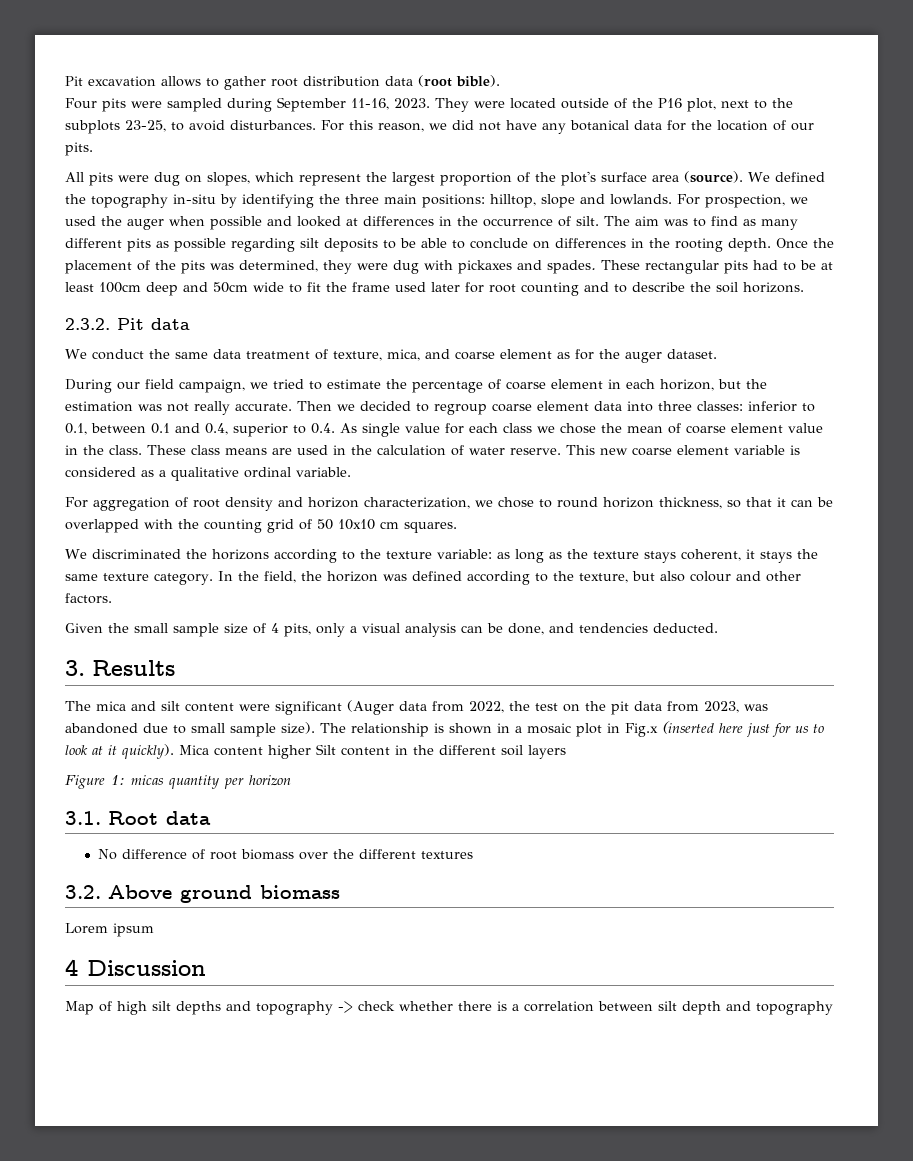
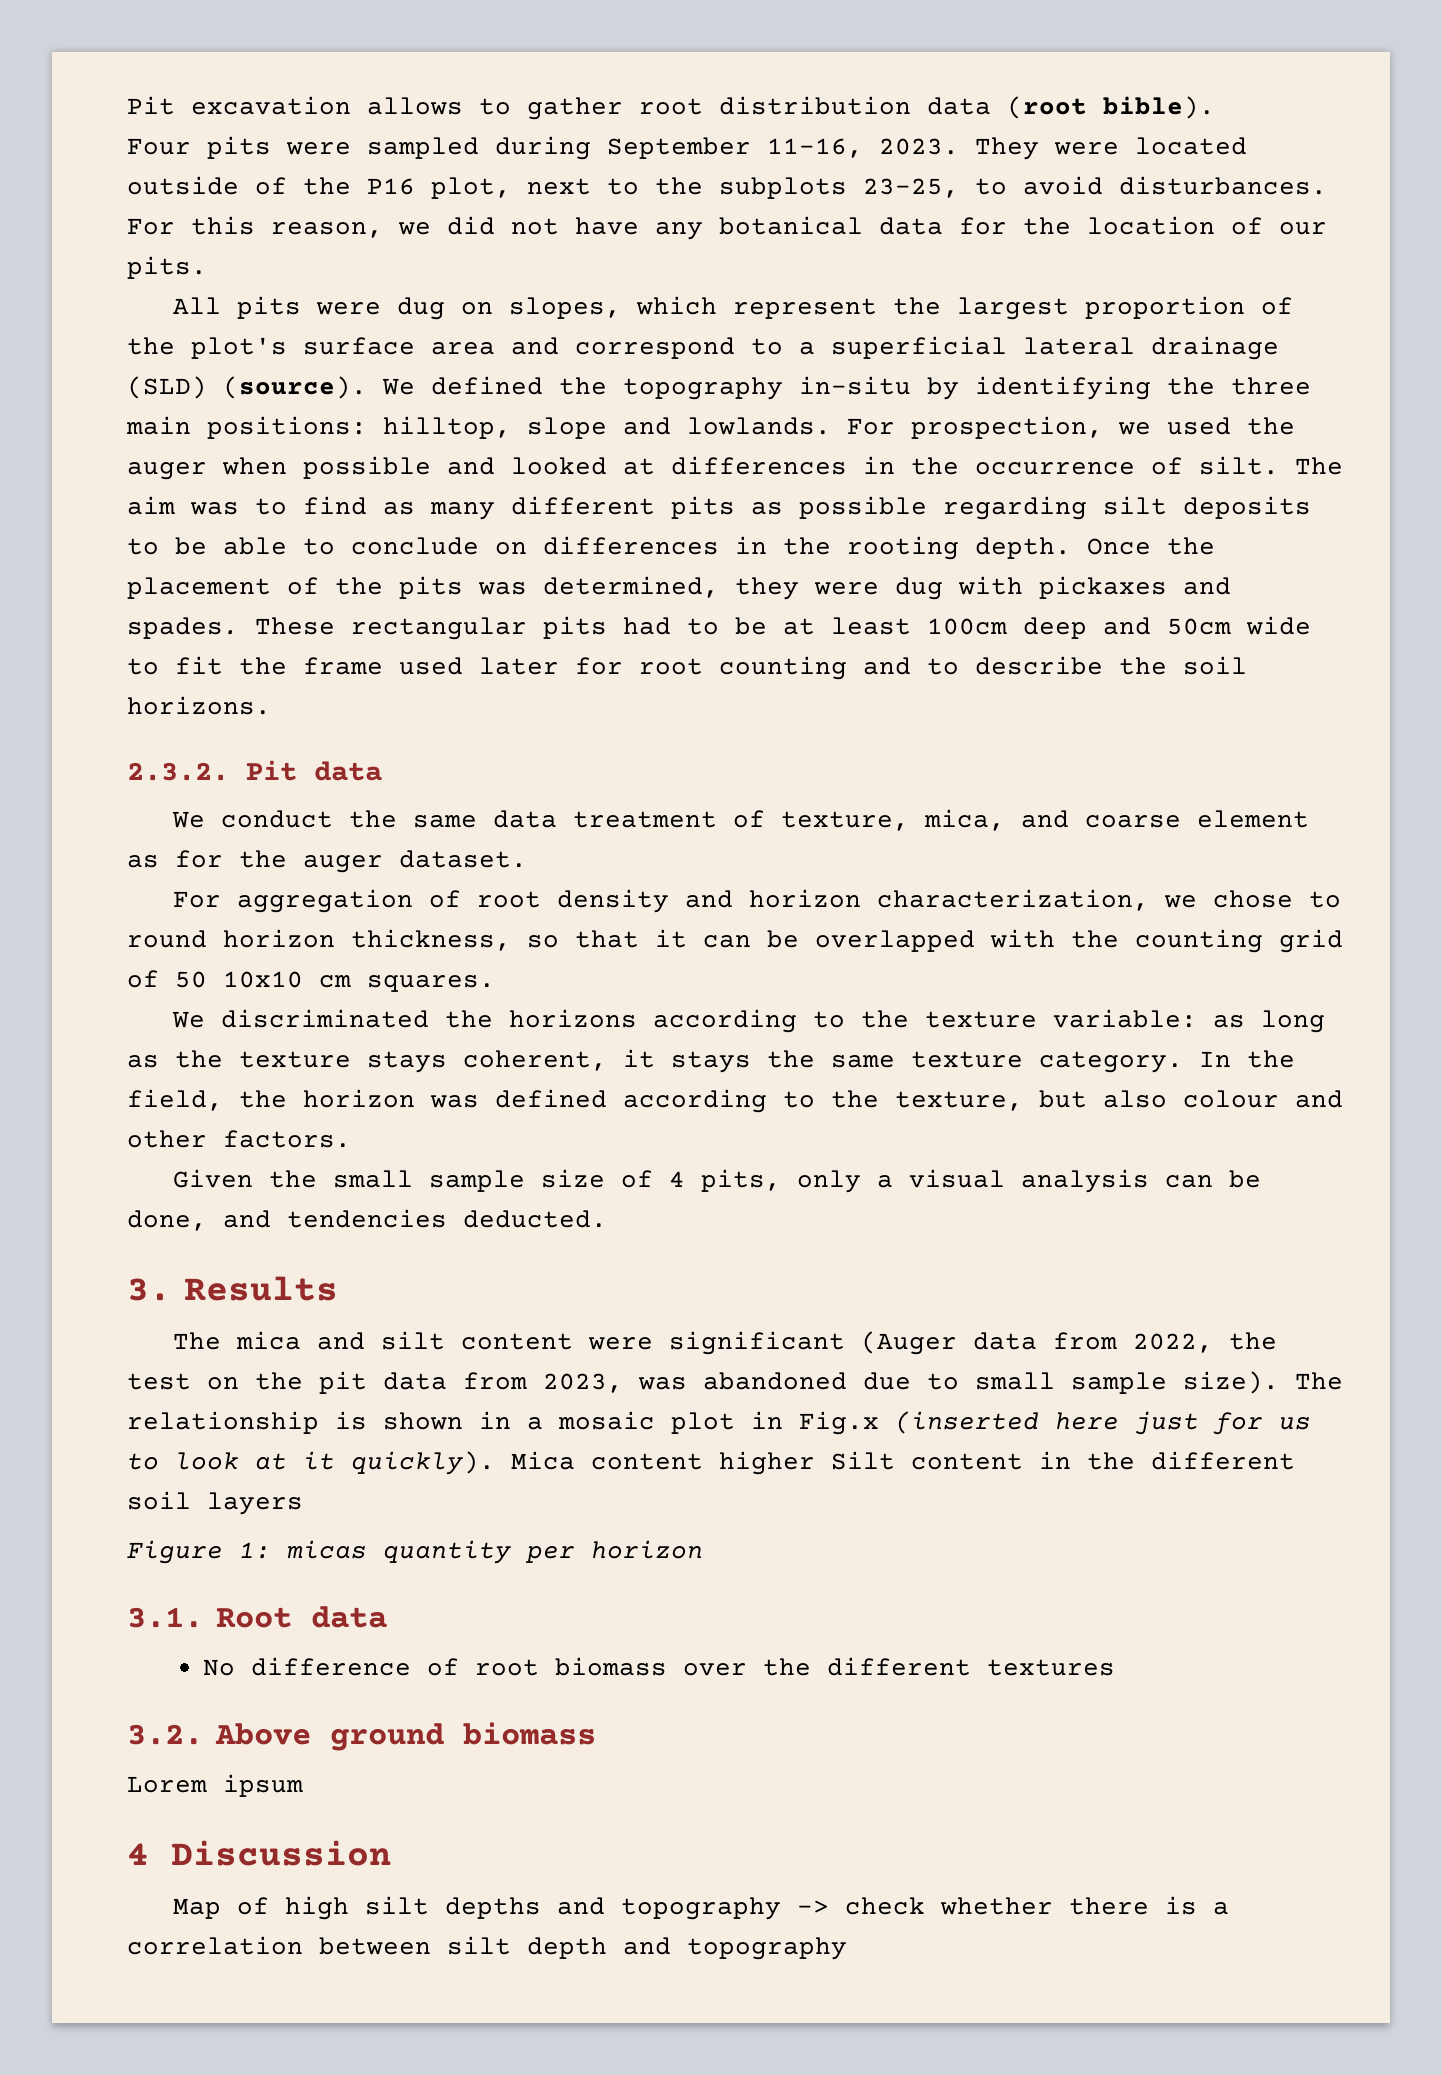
- All pits were dug on slopes, which represent the largest proportion of the plot's surface area (source).
+ All pits were dug on slopes, which represent the largest proportion of the plot's surface area and correspond to a superficial lateral drainage (SLD) (source).
- During our field campaign, we tried to estimate the percentage of coarse element in each horizon, but the estimation was not really accurate. Then we decided to regroup coarse element data into three classes: inferior to 0.1, between 0.1 and 0.4, superior to 0.4. As single value for each class we chose the mean of coarse element value in the class. These class means are used in the calculation of water reserve. This new coarse element variable is considered as a qualitative ordinal variable.

